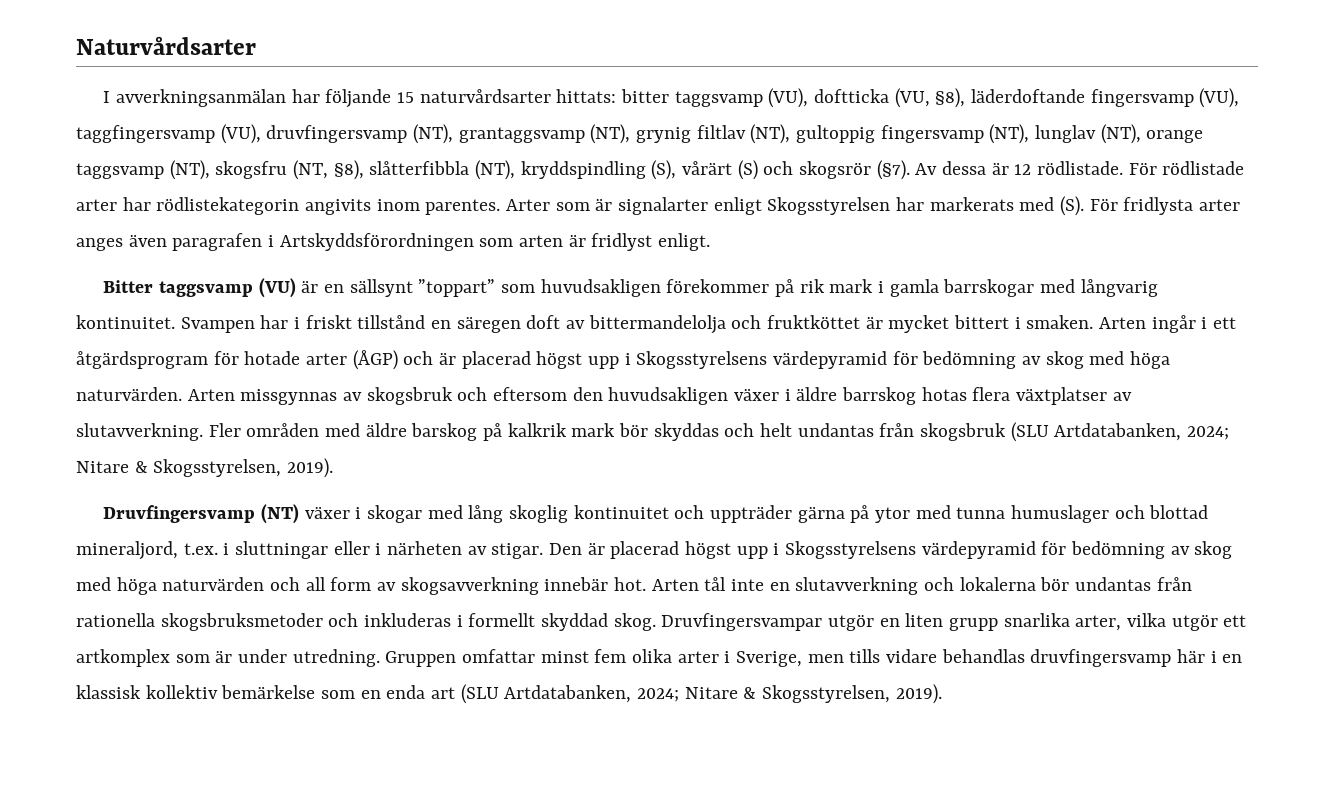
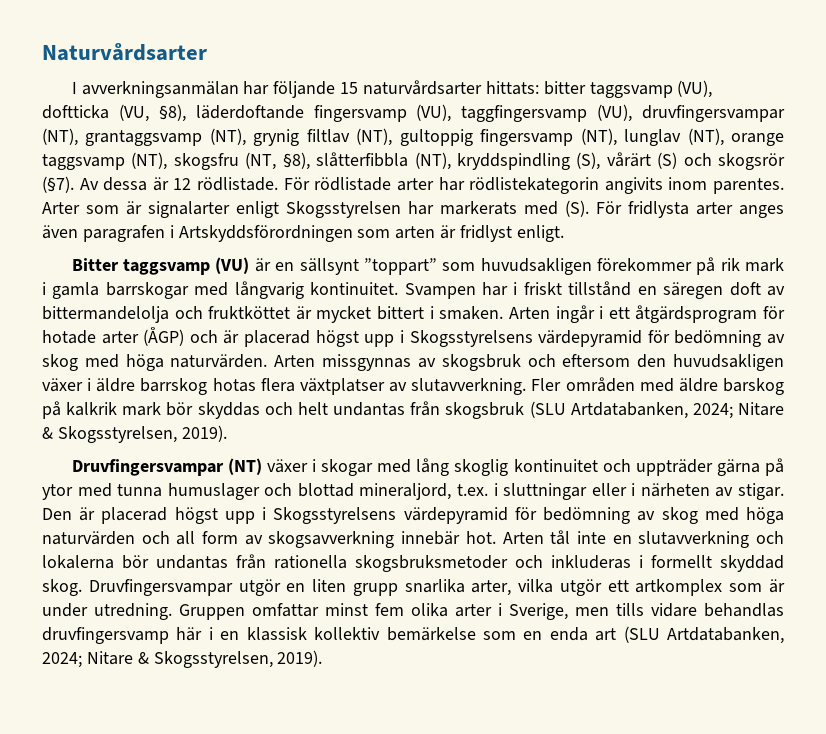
- I avverkningsanmälan har följande 15 naturvårdsarter hittats: bitter taggsvamp (VU), doftticka (VU, §8), läderdoftande fingersvamp (VU), taggfingersvamp (VU), druvfingersvamp (NT), grantaggsvamp (NT), grynig filtlav (NT), gultoppig fingersvamp (NT), lunglav (NT), orange taggsvamp (NT), skogsfru (NT, §8), slåtterfibbla (NT), kryddspindling (S), vårärt (S) och skogsrör (§7).
+ I avverkningsanmälan har följande 15 naturvårdsarter hittats: bitter taggsvamp (VU), doftticka (VU, §8), läderdoftande fingersvamp (VU), taggfingersvamp (VU), druvfingersvampar (NT), grantaggsvamp (NT), grynig filtlav (NT), gultoppig fingersvamp (NT), lunglav (NT), orange taggsvamp (NT), skogsfru (NT, §8), slåtterfibbla (NT), kryddspindling (S), vårärt (S) och skogsrör (§7).
- Druvfingersvamp (NT) växer i skogar med lång skoglig kontinuitet och uppträder gärna på ytor med tunna humuslager och blottad mineraljord, t.ex. i sluttningar eller i närheten av stigar.
+ Druvfingersvampar (NT) växer i skogar med lång skoglig kontinuitet och uppträder gärna på ytor med tunna humuslager och blottad mineraljord, t.ex. i sluttningar eller i närheten av stigar.

